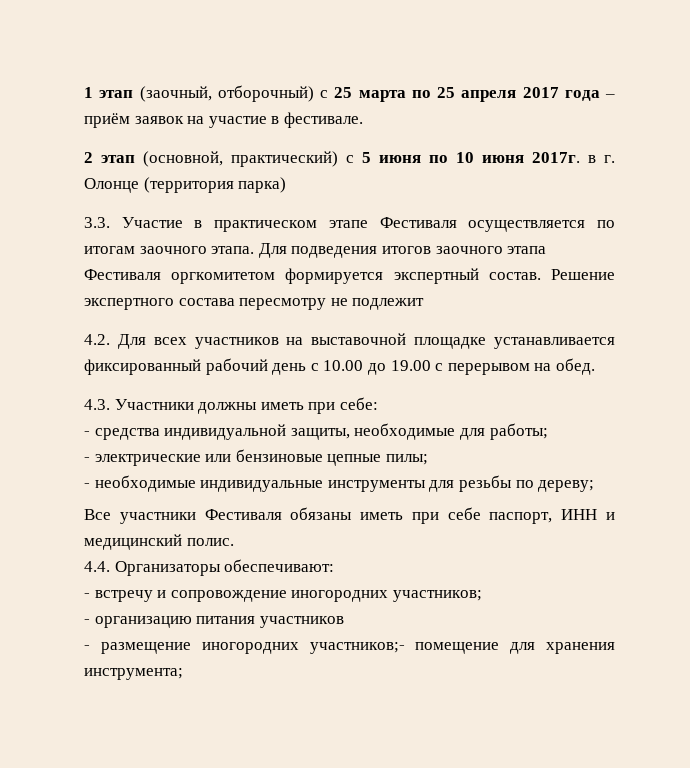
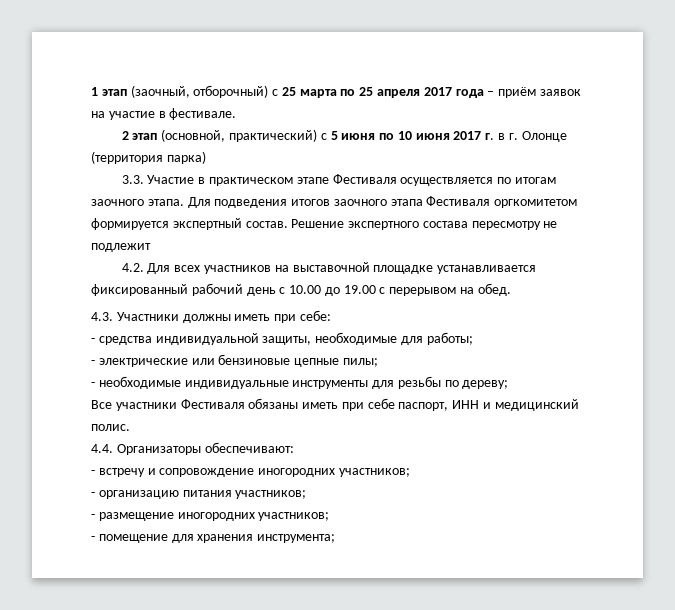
- 2 этап (основной, практический) с 5 июня по 10 июня 2017г. в г. Олонце (территория парка)
+ 2 этап (основной, практический) с 5 июня по 10 июня 2017 г. в г. Олонце (территория парка)
- - организацию питания участников
+ - организацию питания участников;
- - размещение иногородних участников;- помещение для хранения инструмента;
+ - размещение иногородних участников;
+ - помещение для хранения инструмента;

